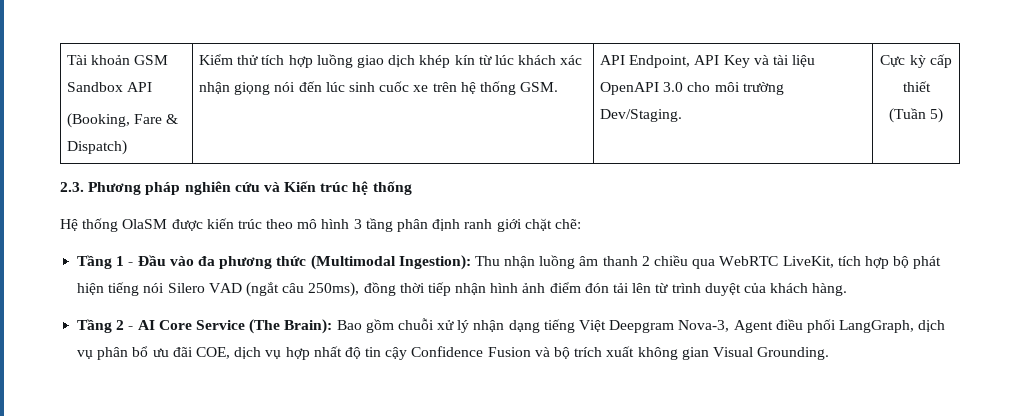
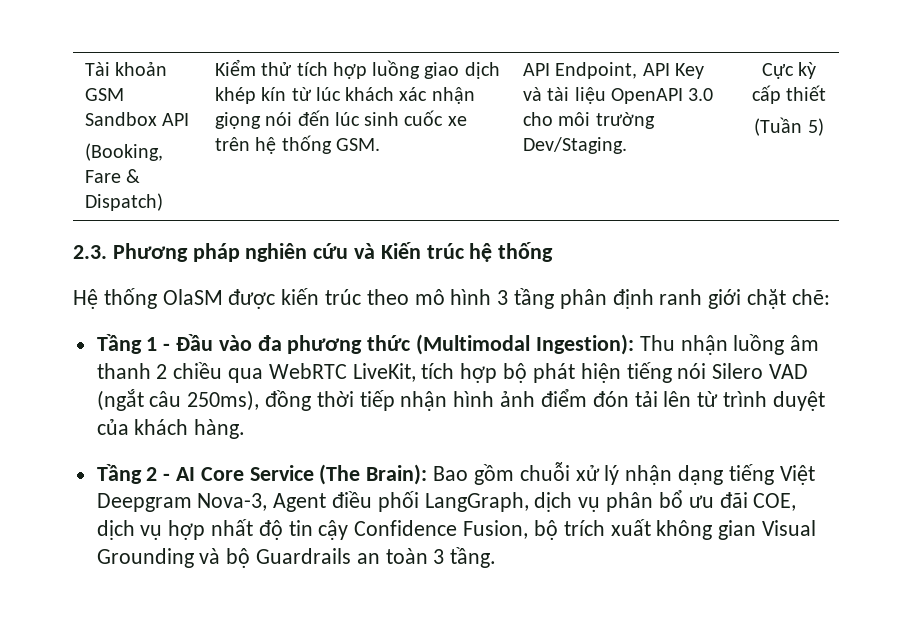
- Tầng 2 - AI Core Service (The Brain): Bao gồm chuỗi xử lý nhận dạng tiếng Việt Deepgram Nova-3, Agent điều phối LangGraph, dịch vụ phân bổ ưu đãi COE, dịch vụ hợp nhất độ tin cậy Confidence Fusion và bộ trích xuất không gian Visual Grounding.
+ Tầng 2 - AI Core Service (The Brain): Bao gồm chuỗi xử lý nhận dạng tiếng Việt Deepgram Nova-3, Agent điều phối LangGraph, dịch vụ phân bổ ưu đãi COE, dịch vụ hợp nhất độ tin cậy Confidence Fusion, bộ trích xuất không gian Visual Grounding và bộ Guardrails an toàn 3 tầng.

